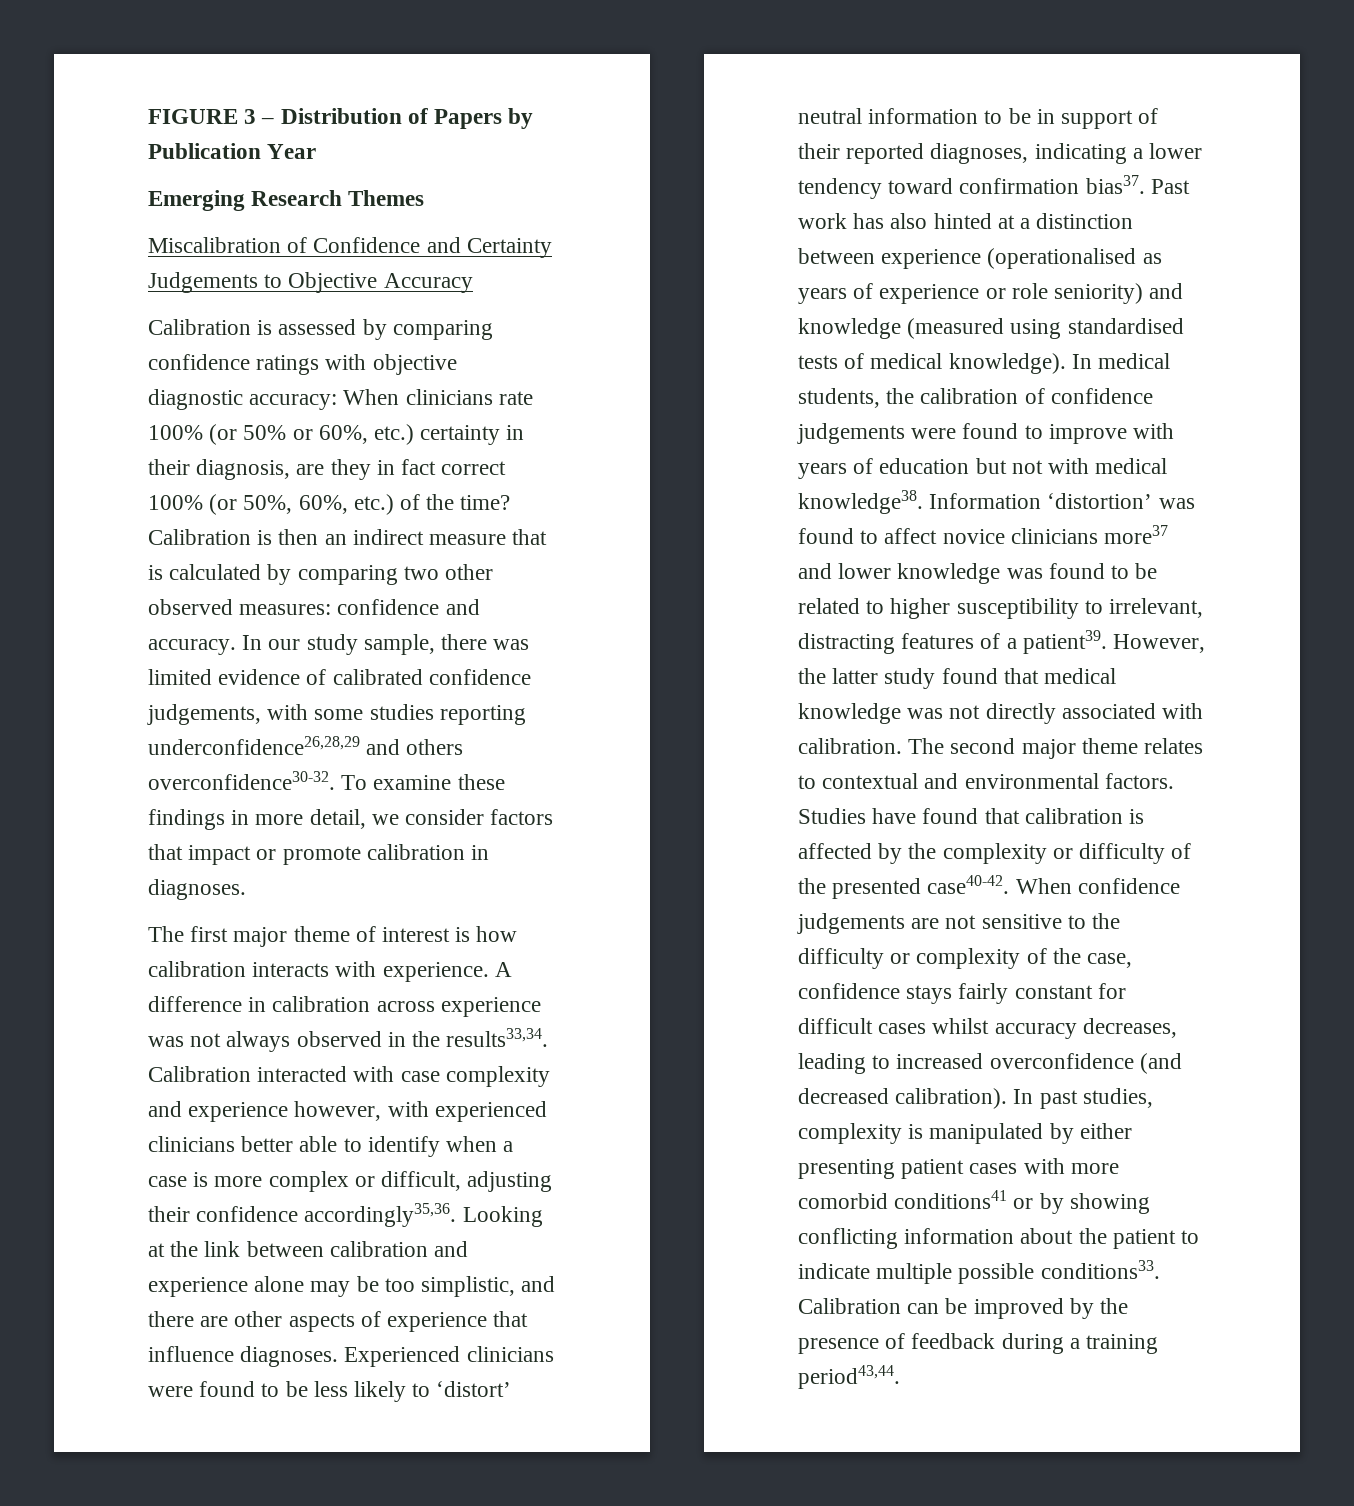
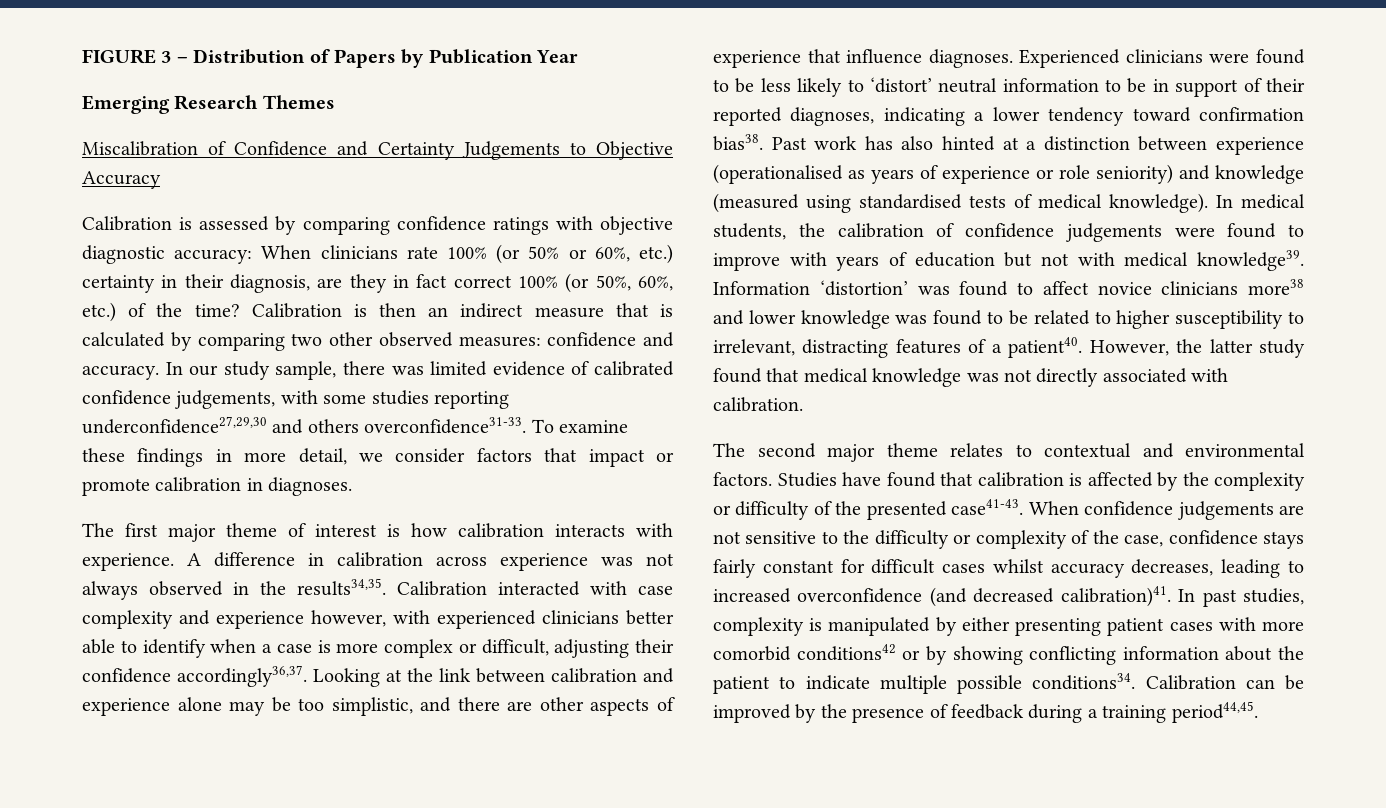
- In our study sample, there was limited evidence of calibrated confidence judgements, with some studies reporting underconfidence26,28,29 and others overconfidence30-32.
+ In our study sample, there was limited evidence of calibrated confidence judgements, with some studies reporting underconfidence27,29,30 and others overconfidence31-33.
- A difference in calibration across experience was not always observed in the results33,34.
+ A difference in calibration across experience was not always observed in the results34,35.
- Calibration interacted with case complexity and experience however, with experienced clinicians better able to identify when a case is more complex or difficult, adjusting their confidence accordingly35,36.
+ Calibration interacted with case complexity and experience however, with experienced clinicians better able to identify when a case is more complex or difficult, adjusting their confidence accordingly36,37.
- Experienced clinicians were found to be less likely to ‘distort’ neutral information to be in support of their reported diagnoses, indicating a lower tendency toward confirmation bias37.
+ Experienced clinicians were found to be less likely to ‘distort’ neutral information to be in support of their reported diagnoses, indicating a lower tendency toward confirmation bias38.
- In medical students, the calibration of confidence judgements were found to improve with years of education but not with medical knowledge38.
+ In medical students, the calibration of confidence judgements were found to improve with years of education but not with medical knowledge39.
- Information ‘distortion’ was found to affect novice clinicians more37 and lower knowledge was found to be related to higher susceptibility to irrelevant, distracting features of a patient39.
+ Information ‘distortion’ was found to affect novice clinicians more38 and lower knowledge was found to be related to higher susceptibility to irrelevant, distracting features of a patient40.
- However, the latter study found that medical knowledge was not directly associated with calibration. The second major theme relates to contextual and environmental factors.
+ However, the latter study found that medical knowledge was not directly associated with calibration.
+ The second major theme relates to contextual and environmental factors.
- Studies have found that calibration is affected by the complexity or difficulty of the presented case40-42.
+ Studies have found that calibration is affected by the complexity or difficulty of the presented case41-43.
- When confidence judgements are not sensitive to the difficulty or complexity of the case, confidence stays fairly constant for difficult cases whilst accuracy decreases, leading to increased overconfidence (and decreased calibration).
+ When confidence judgements are not sensitive to the difficulty or complexity of the case, confidence stays fairly constant for difficult cases whilst accuracy decreases, leading to increased overconfidence (and decreased calibration)41.
- In past studies, complexity is manipulated by either presenting patient cases with more comorbid conditions41 or by showing conflicting information about the patient to indicate multiple possible conditions33.
+ In past studies, complexity is manipulated by either presenting patient cases with more comorbid conditions42 or by showing conflicting information about the patient to indicate multiple possible conditions34.
- Calibration can be improved by the presence of feedback during a training period43,44.
+ Calibration can be improved by the presence of feedback during a training period44,45.

